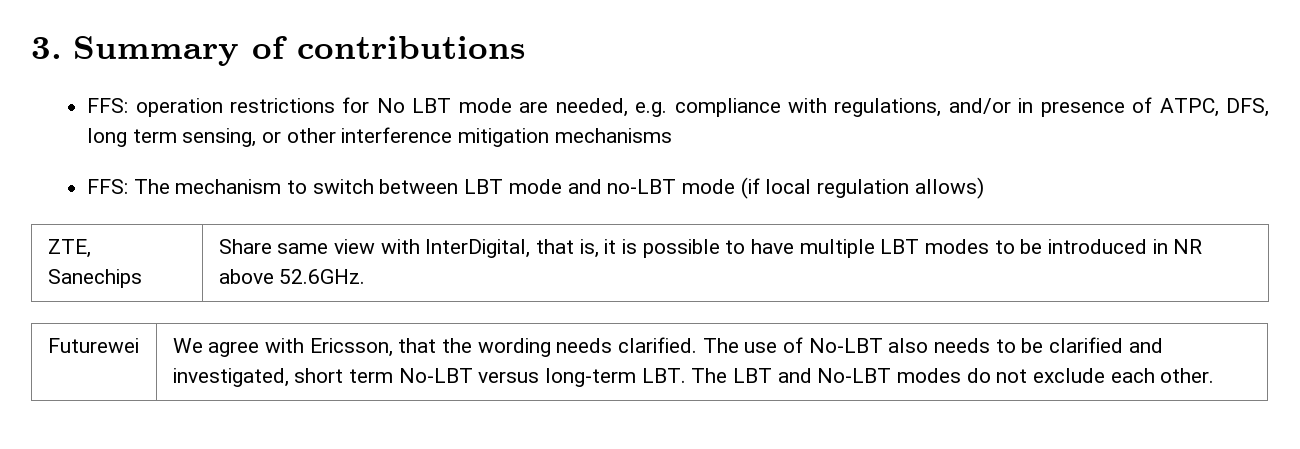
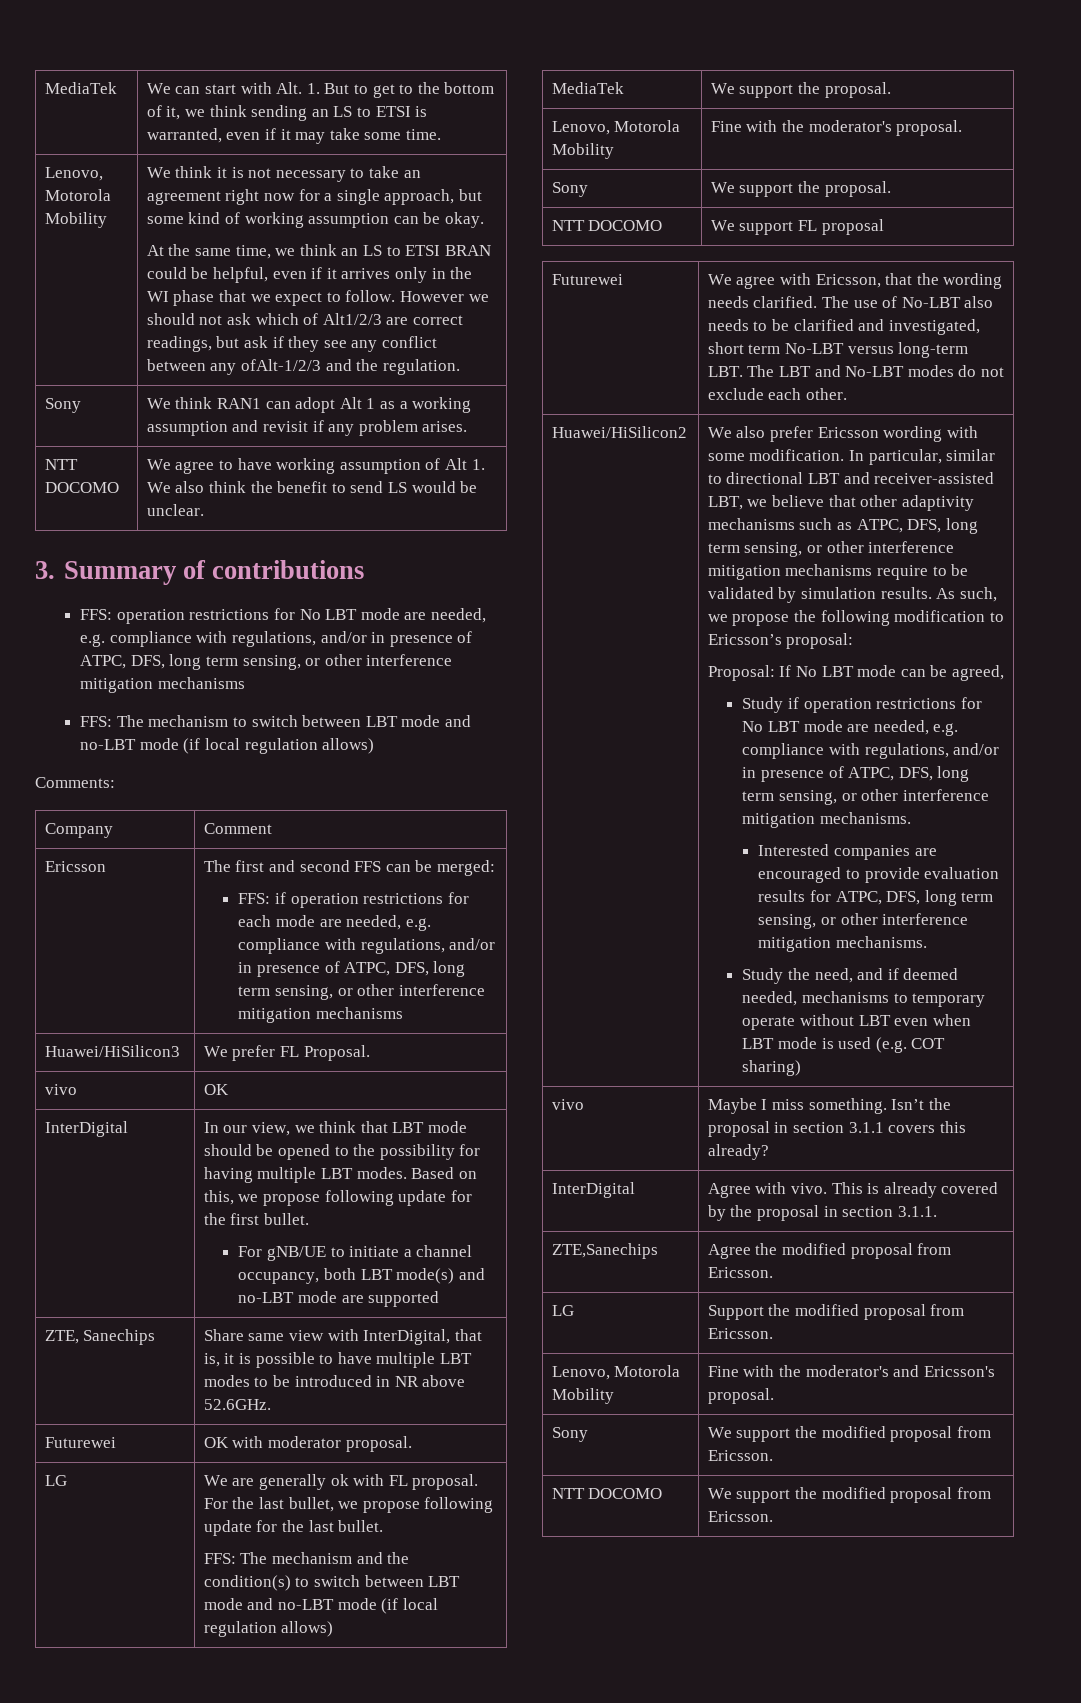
+ MediaTek | We can start with Alt. 1. But to get to the bottom of it, we think sending an LS to ETSI is warranted, even if it may take some time.
+ Lenovo, Motorola Mobility | We think it is not necessary to take an agreement right now for a single approach, but some kind of working assumption can be okay.
+ At the same time, we think an LS to ETSI BRAN could be helpful, even if it arrives only in the WI phase that we expect to follow. However we should not ask which of Alt1/2/3 are correct readings, but ask if they see any conflict between any ofAlt-1/2/3 and the regulation.
+ Sony | We think RAN1 can adopt Alt 1 as a working assumption and revisit if any problem arises.
+ NTT DOCOMO | We agree to have working assumption of Alt 1. We also think the benefit to send LS would be unclear.
+ Comments:
+ Company | Comment
+ Ericsson | The first and second FFS can be merged:
+ FFS: if operation restrictions for each mode are needed, e.g. compliance with regulations, and/or in presence of ATPC, DFS, long term sensing, or other interference mitigation mechanisms
+ Huawei/HiSilicon3 | We prefer FL Proposal.
+ vivo | OK
+ InterDigital | In our view, we think that LBT mode should be opened to the possibility for having multiple LBT modes. Based on this, we propose following update for the first bullet.
+ For gNB/UE to initiate a channel occupancy, both LBT mode(s) and no-LBT mode are supported
+ Futurewei | OK with moderator proposal.
+ LG | We are generally ok with FL proposal. For the last bullet, we propose following update for the last bullet.
+ FFS: The mechanism and the condition(s) to switch between LBT mode and no-LBT mode (if local regulation allows)
+ MediaTek | We support the proposal.
+ Lenovo, Motorola Mobility | Fine with the moderator's proposal.
+ Sony | We support the proposal.
+ NTT DOCOMO | We support FL proposal
+ Huawei/HiSilicon2 | We also prefer Ericsson wording with some modification. In particular, similar to directional LBT and receiver-assisted LBT, we believe that other adaptivity mechanisms such as ATPC, DFS, long term sensing, or other interference mitigation mechanisms require to be validated by simulation results. As such, we propose the following modification to Ericsson’s proposal:
+ Proposal: If No LBT mode can be agreed,
+ Study if operation restrictions for No LBT mode are needed, e.g. compliance with regulations, and/or in presence of ATPC, DFS, long term sensing, or other interference mitigation mechanisms.
+ Interested companies are encouraged to provide evaluation results for ATPC, DFS, long term sensing, or other interference mitigation mechanisms.
+ Study the need, and if deemed needed, mechanisms to temporary operate without LBT even when LBT mode is used (e.g. COT sharing)
+ vivo | Maybe I miss something. Isn’t the proposal in section 3.1.1 covers this already?
+ InterDigital | Agree with vivo. This is already covered by the proposal in section 3.1.1.
+ ZTE,Sanechips | Agree the modified proposal from Ericsson.
+ LG | Support the modified proposal from Ericsson.
+ Lenovo, Motorola Mobility | Fine with the moderator's and Ericsson's proposal.
+ Sony | We support the modified proposal from Ericsson.
+ NTT DOCOMO | We support the modified proposal from Ericsson.

